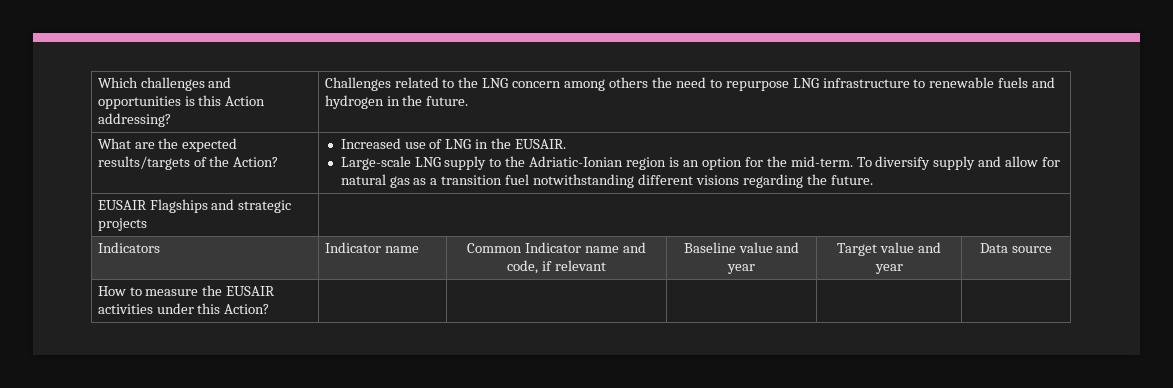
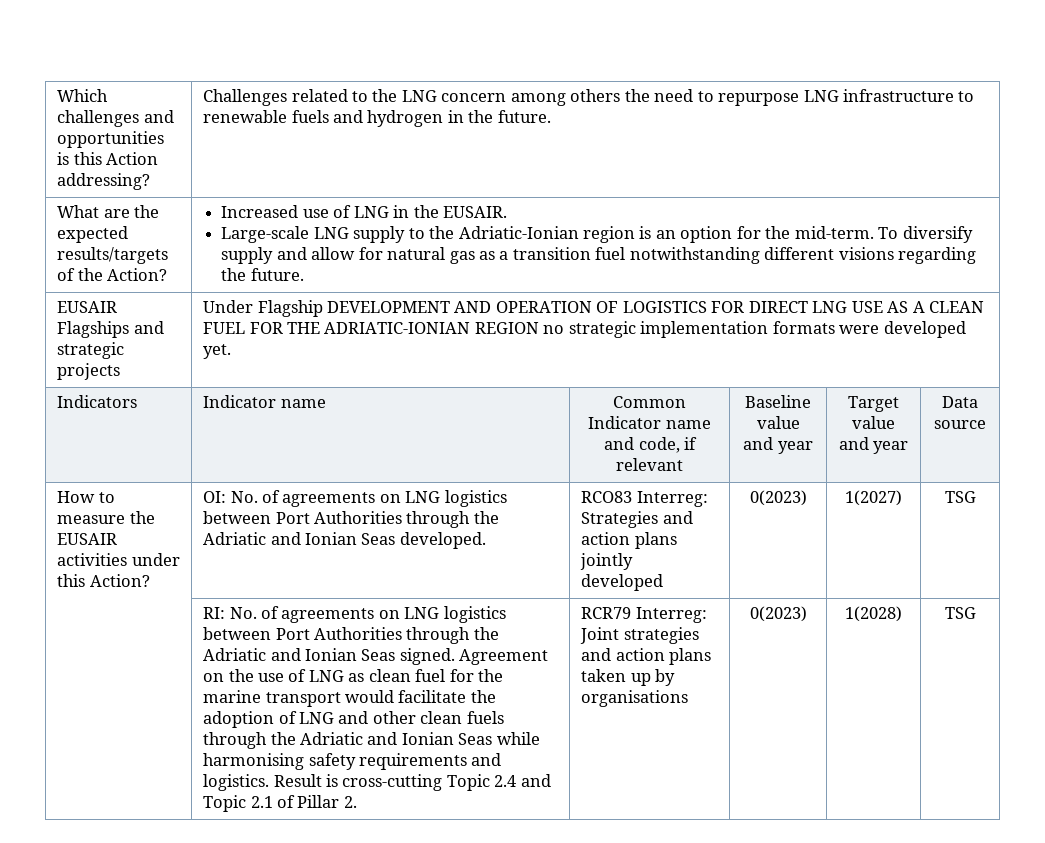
- EUSAIR Flagships and strategic projects |
+ EUSAIR Flagships and strategic projects | Under Flagship DEVELOPMENT AND OPERATION OF LOGISTICS FOR DIRECT LNG USE AS A CLEAN FUEL FOR THE ADRIATIC-IONIAN REGION no strategic implementation formats were developed yet.
- How to measure the EUSAIR activities under this Action? | | | | |
+ How to measure the EUSAIR activities under this Action? | OI: No. of agreements on LNG logistics between Port Authorities through the Adriatic and Ionian Seas developed. | RCO83 Interreg: Strategies and action plans jointly developed | 0(2023) | 1(2027) | TSG
+ | RI: No. of agreements on LNG logistics between Port Authorities through the Adriatic and Ionian Seas signed. Agreement on the use of LNG as clean fuel for the marine transport would facilitate the adoption of LNG and other clean fuels through the Adriatic and Ionian Seas while harmonising safety requirements and logistics. Result is cross-cutting Topic 2.4 and Topic 2.1 of Pillar 2. | RCR79 Interreg: Joint strategies and action plans taken up by organisations | 0(2023) | 1(2028) | TSG

